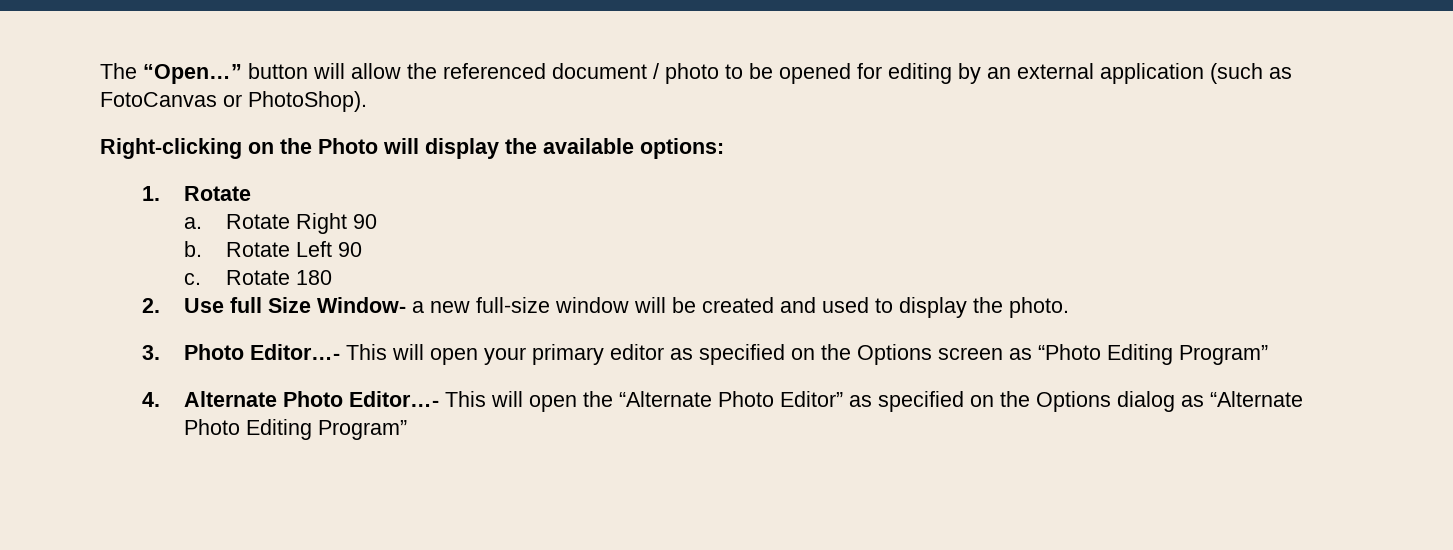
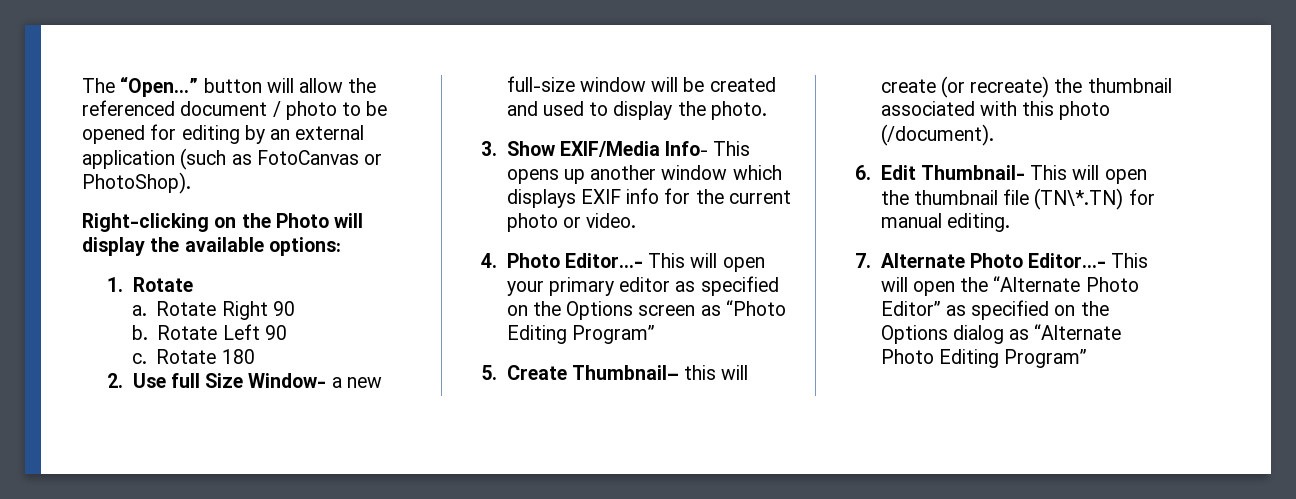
- 3. Photo Editor…- This will open your primary editor as specified on the Options screen as “Photo Editing Program”
+ 3. Show EXIF/Media Info- This opens up another window which displays EXIF info for the current photo or video.
+ 4. Photo Editor…- This will open your primary editor as specified on the Options screen as “Photo Editing Program”
- 4. Alternate Photo Editor…- This will open the “Alternate Photo Editor” as specified on the Options dialog as “Alternate Photo Editing Program”
+ 5. Create Thumbnail– this will create (or recreate) the thumbnail associated with this photo (/document).
+ 6. Edit Thumbnail- This will open the thumbnail file (TN\*.TN) for manual editing.
+ 7. Alternate Photo Editor…- This will open the “Alternate Photo Editor” as specified on the Options dialog as “Alternate Photo Editing Program”

